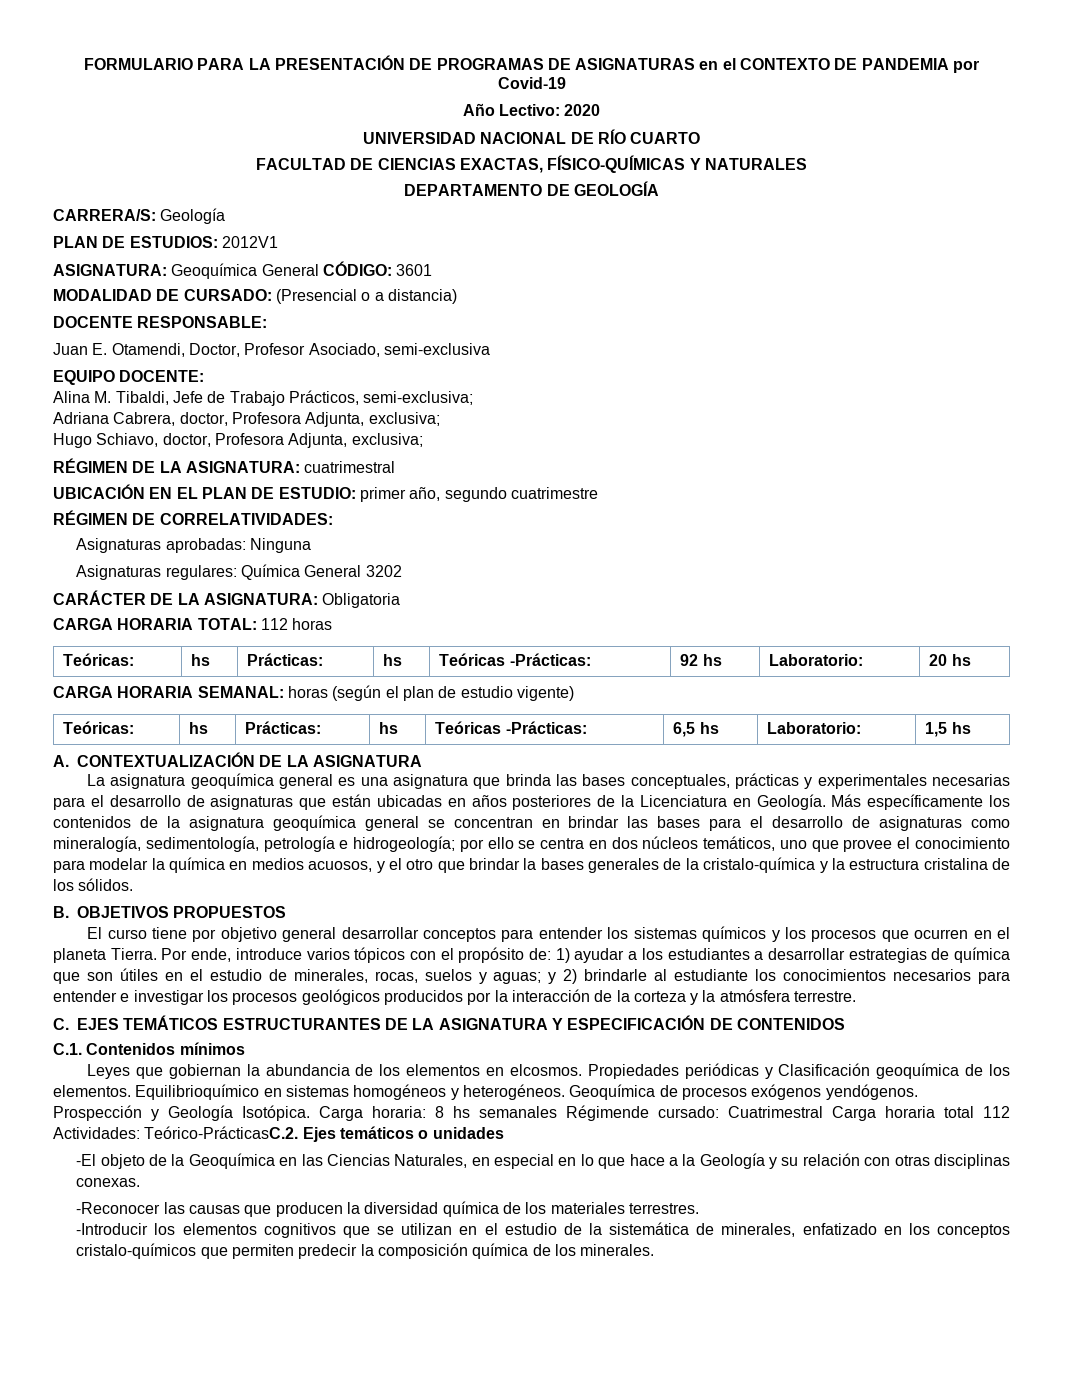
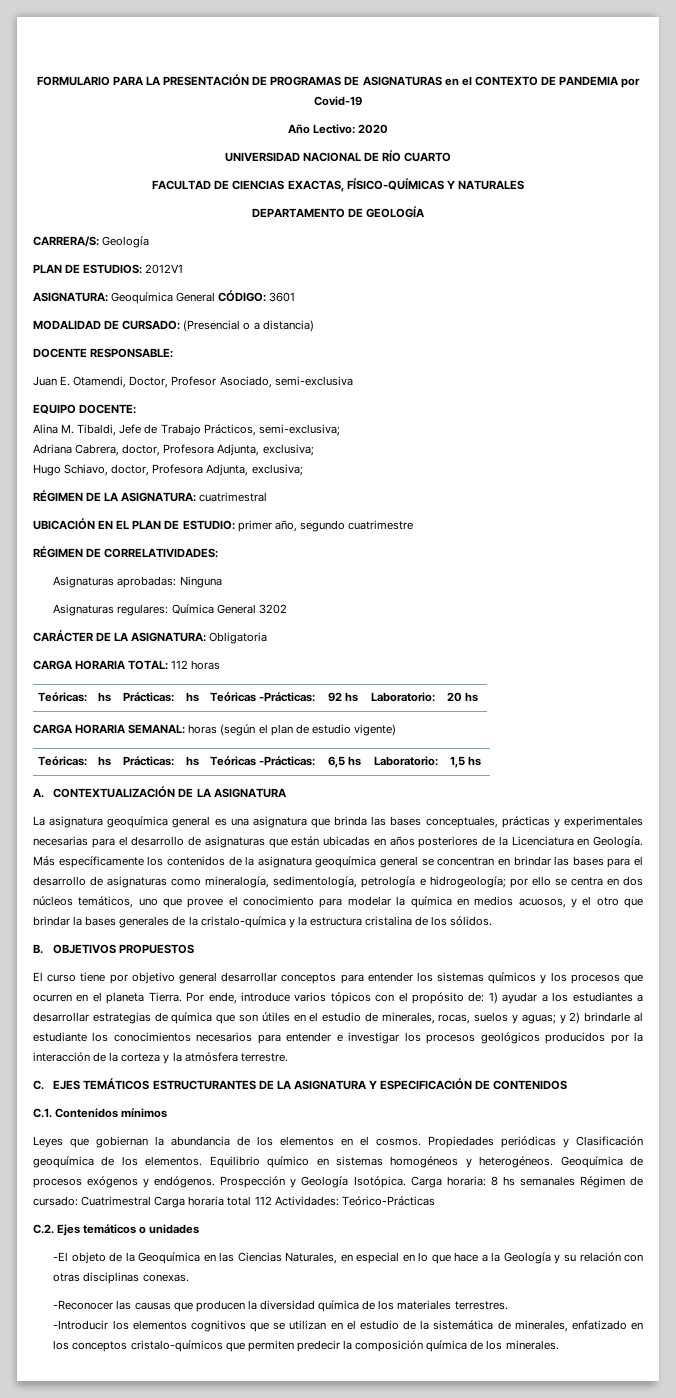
- Leyes que gobiernan la abundancia de los elementos en elcosmos.
+ Leyes que gobiernan la abundancia de los elementos en el cosmos.
- Equilibrioquímico en sistemas homogéneos y heterogéneos.
+ Equilibrio químico en sistemas homogéneos y heterogéneos.
- Geoquímica de procesos exógenos yendógenos.
+ Geoquímica de procesos exógenos y endógenos.
- Carga horaria: 8 hs semanales Régimende cursado: Cuatrimestral Carga horaria total 112 Actividades: Teórico-PrácticasC.2. Ejes temáticos o unidades
+ Carga horaria: 8 hs semanales Régimen de cursado: Cuatrimestral Carga horaria total 112 Actividades: Teórico-Prácticas
+ C.2. Ejes temáticos o unidades

